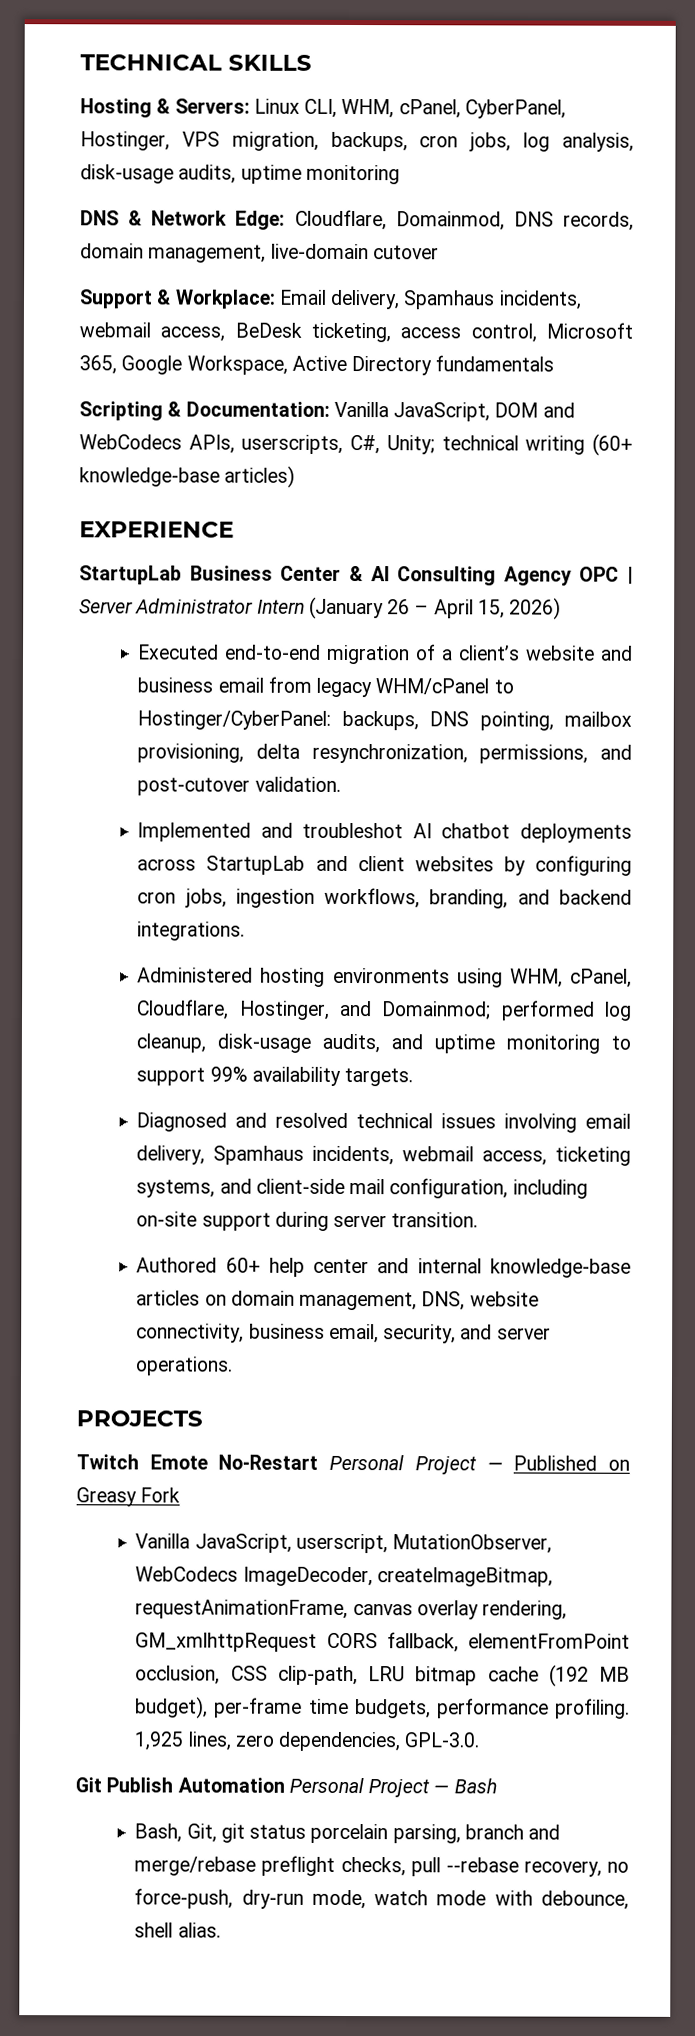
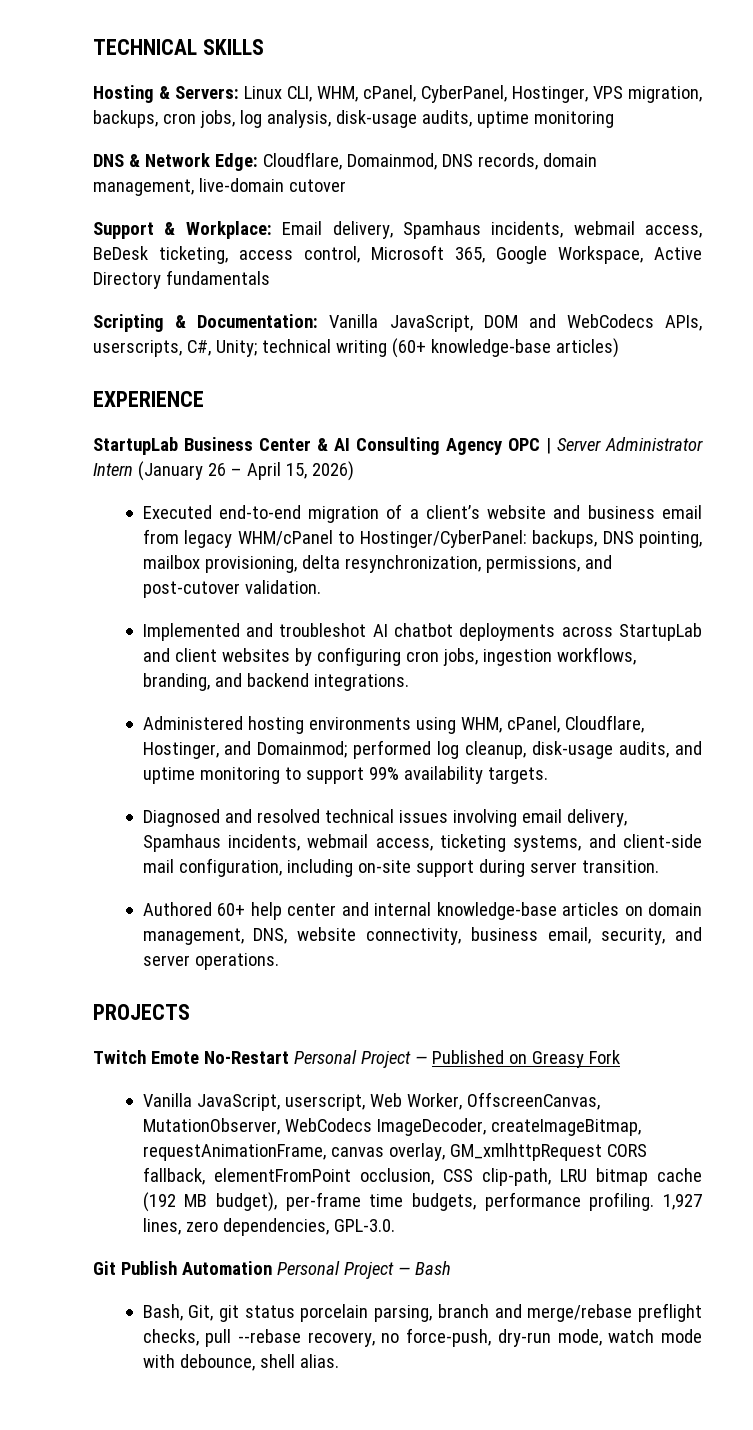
- Vanilla JavaScript, userscript, MutationObserver, WebCodecs ImageDecoder, createImageBitmap, requestAnimationFrame, canvas overlay rendering, GM_xmlhttpRequest CORS fallback, elementFromPoint occlusion, CSS clip-path, LRU bitmap cache (192 MB budget), per-frame time budgets, performance profiling.
+ Vanilla JavaScript, userscript, Web Worker, OffscreenCanvas, MutationObserver, WebCodecs ImageDecoder, createImageBitmap, requestAnimationFrame, canvas overlay, GM_xmlhttpRequest CORS fallback, elementFromPoint occlusion, CSS clip-path, LRU bitmap cache (192 MB budget), per-frame time budgets, performance profiling.
- 1,925 lines, zero dependencies, GPL-3.0.
+ 1,927 lines, zero dependencies, GPL-3.0.

